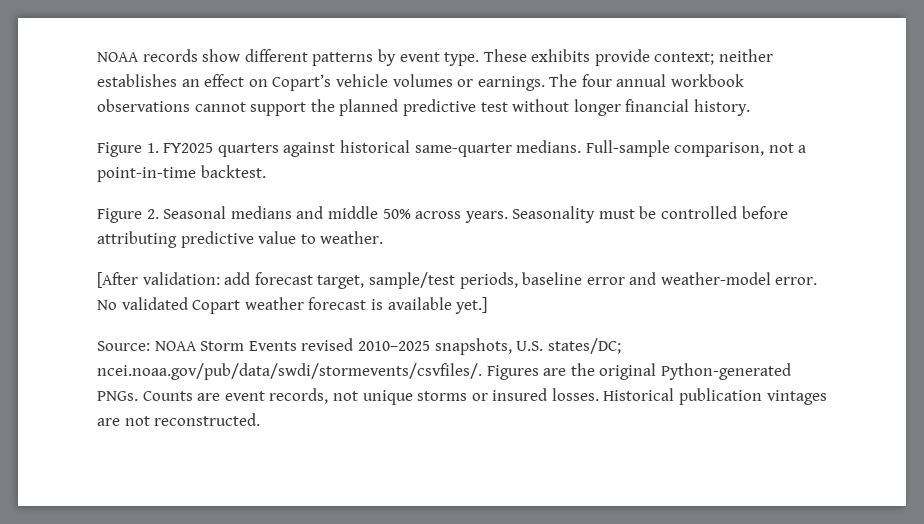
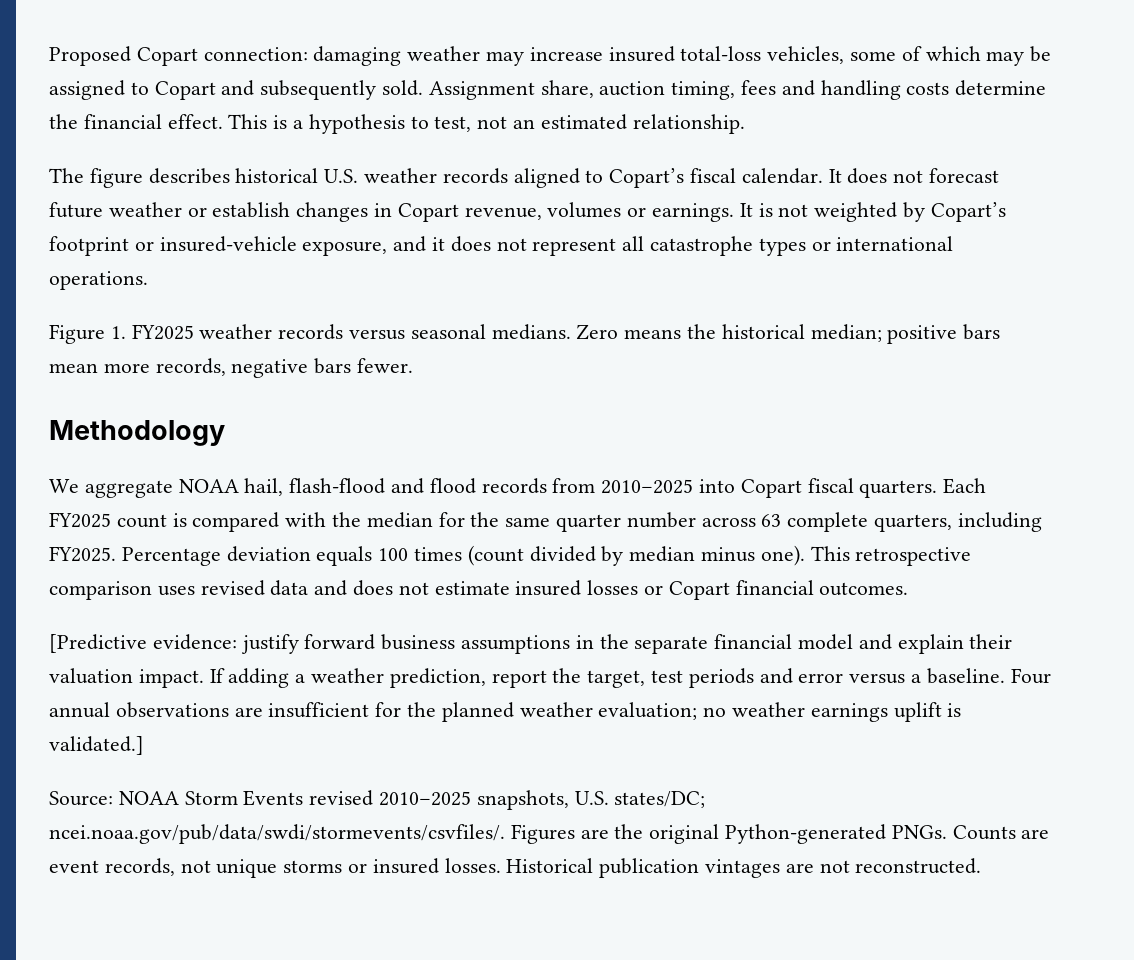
- NOAA records show different patterns by event type. These exhibits provide context; neither establishes an effect on Copart’s vehicle volumes or earnings. The four annual workbook observations cannot support the planned predictive test without longer financial history.
- Figure 1. FY2025 quarters against historical same-quarter medians. Full-sample comparison, not a point-in-time backtest.
- Figure 2. Seasonal medians and middle 50% across years. Seasonality must be controlled before attributing predictive value to weather.
- [After validation: add forecast target, sample/test periods, baseline error and weather-model error. No validated Copart weather forecast is available yet.]
+ Proposed Copart connection: damaging weather may increase insured total-loss vehicles, some of which may be assigned to Copart and subsequently sold. Assignment share, auction timing, fees and handling costs determine the financial effect. This is a hypothesis to test, not an estimated relationship.
+ The figure describes historical U.S. weather records aligned to Copart’s fiscal calendar. It does not forecast future weather or establish changes in Copart revenue, volumes or earnings. It is not weighted by Copart’s footprint or insured-vehicle exposure, and it does not represent all catastrophe types or international operations.
+ Figure 1. FY2025 weather records versus seasonal medians. Zero means the historical median; positive bars mean more records, negative bars fewer.
+ Methodology
+ We aggregate NOAA hail, flash-flood and flood records from 2010–2025 into Copart fiscal quarters. Each FY2025 count is compared with the median for the same quarter number across 63 complete quarters, including FY2025. Percentage deviation equals 100 times (count divided by median minus one). This retrospective comparison uses revised data and does not estimate insured losses or Copart financial outcomes.
+ [Predictive evidence: justify forward business assumptions in the separate financial model and explain their valuation impact. If adding a weather prediction, report the target, test periods and error versus a baseline. Four annual observations are insufficient for the planned weather evaluation; no weather earnings uplift is validated.]

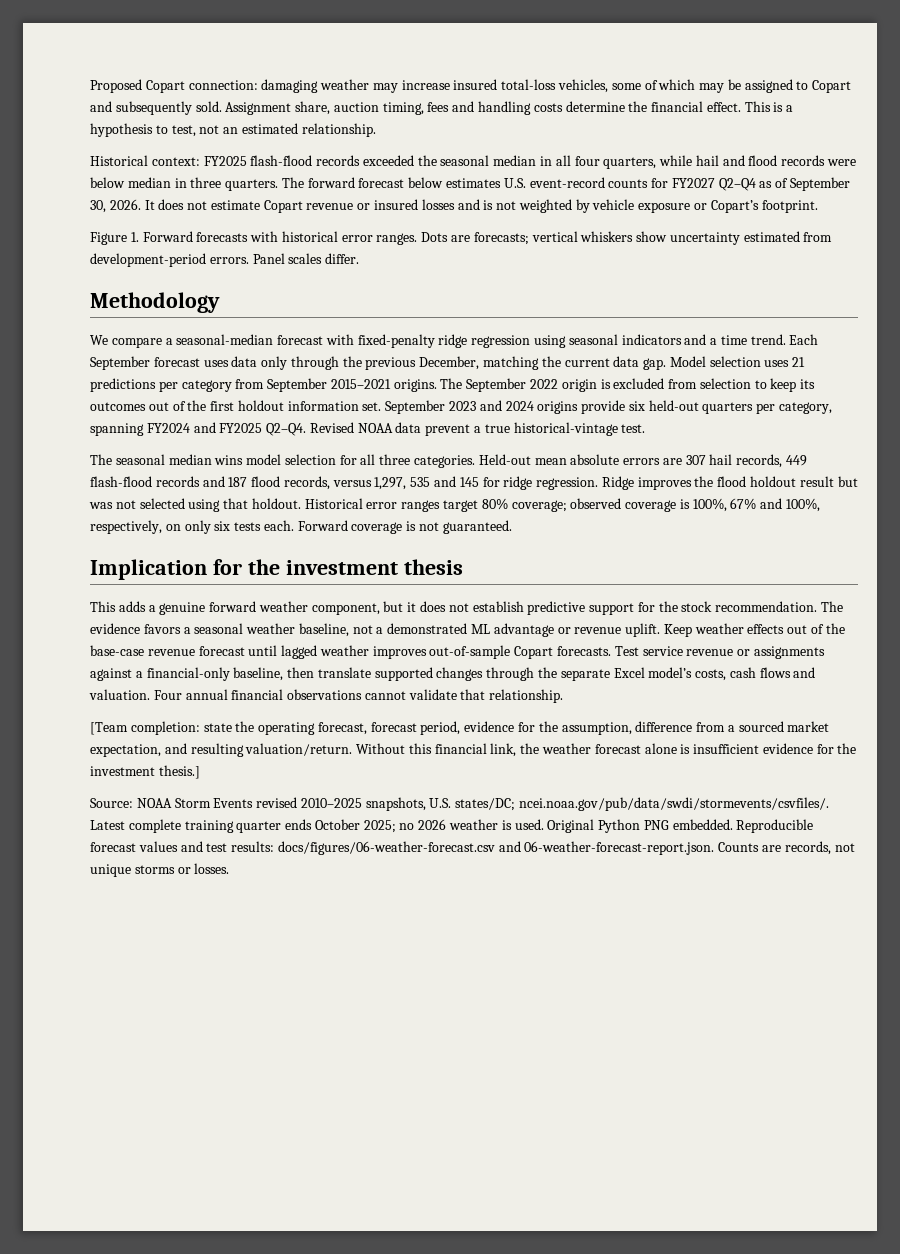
- The figure describes historical U.S. weather records aligned to Copart’s fiscal calendar. It does not forecast future weather or establish changes in Copart revenue, volumes or earnings. It is not weighted by Copart’s footprint or insured-vehicle exposure, and it does not represent all catastrophe types or international operations.
- Figure 1. FY2025 weather records versus seasonal medians. Zero means the historical median; positive bars mean more records, negative bars fewer.
+ Historical context: FY2025 flash-flood records exceeded the seasonal median in all four quarters, while hail and flood records were below median in three quarters. The forward forecast below estimates U.S. event-record counts for FY2027 Q2–Q4 as of September 30, 2026. It does not estimate Copart revenue or insured losses and is not weighted by vehicle exposure or Copart’s footprint.
+ Figure 1. Forward forecasts with historical error ranges. Dots are forecasts; vertical whiskers show uncertainty estimated from development-period errors. Panel scales differ.
  Methodology
- We aggregate NOAA hail, flash-flood and flood records from 2010–2025 into Copart fiscal quarters. Each FY2025 count is compared with the median for the same quarter number across 63 complete quarters, including FY2025. Percentage deviation equals 100 times (count divided by median minus one). This retrospective comparison uses revised data and does not estimate insured losses or Copart financial outcomes.
- [Predictive evidence: justify forward business assumptions in the separate financial model and explain their valuation impact. If adding a weather prediction, report the target, test periods and error versus a baseline. Four annual observations are insufficient for the planned weather evaluation; no weather earnings uplift is validated.]
+ We compare a seasonal-median forecast with fixed-penalty ridge regression using seasonal indicators and a time trend. Each September forecast uses data only through the previous December, matching the current data gap. Model selection uses 21 predictions per category from September 2015–2021 origins. The September 2022 origin is excluded from selection to keep its outcomes out of the first holdout information set. September 2023 and 2024 origins provide six held-out quarters per category, spanning FY2024 and FY2025 Q2–Q4. Revised NOAA data prevent a true historical-vintage test.
+ The seasonal median wins model selection for all three categories. Held-out mean absolute errors are 307 hail records, 449 flash-flood records and 187 flood records, versus 1,297, 535 and 145 for ridge regression. Ridge improves the flood holdout result but was not selected using that holdout. Historical error ranges target 80% coverage; observed coverage is 100%, 67% and 100%, respectively, on only six tests each. Forward coverage is not guaranteed.
+ Implication for the investment thesis
+ This adds a genuine forward weather component, but it does not establish predictive support for the stock recommendation. The evidence favors a seasonal weather baseline, not a demonstrated ML advantage or revenue uplift. Keep weather effects out of the base-case revenue forecast until lagged weather improves out-of-sample Copart forecasts. Test service revenue or assignments against a financial-only baseline, then translate supported changes through the separate Excel model’s costs, cash flows and valuation. Four annual financial observations cannot validate that relationship.
+ [Team completion: state the operating forecast, forecast period, evidence for the assumption, difference from a sourced market expectation, and resulting valuation/return. Without this financial link, the weather forecast alone is insufficient evidence for the investment thesis.]
- Source: NOAA Storm Events revised 2010–2025 snapshots, U.S. states/DC; ncei.noaa.gov/pub/data/swdi/stormevents/csvfiles/. Figures are the original Python-generated PNGs. Counts are event records, not unique storms or insured losses. Historical publication vintages are not reconstructed.
+ Source: NOAA Storm Events revised 2010–2025 snapshots, U.S. states/DC; ncei.noaa.gov/pub/data/swdi/stormevents/csvfiles/. Latest complete training quarter ends October 2025; no 2026 weather is used. Original Python PNG embedded. Reproducible forecast values and test results: docs/figures/06-weather-forecast.csv and 06-weather-forecast-report.json. Counts are records, not unique storms or losses.

